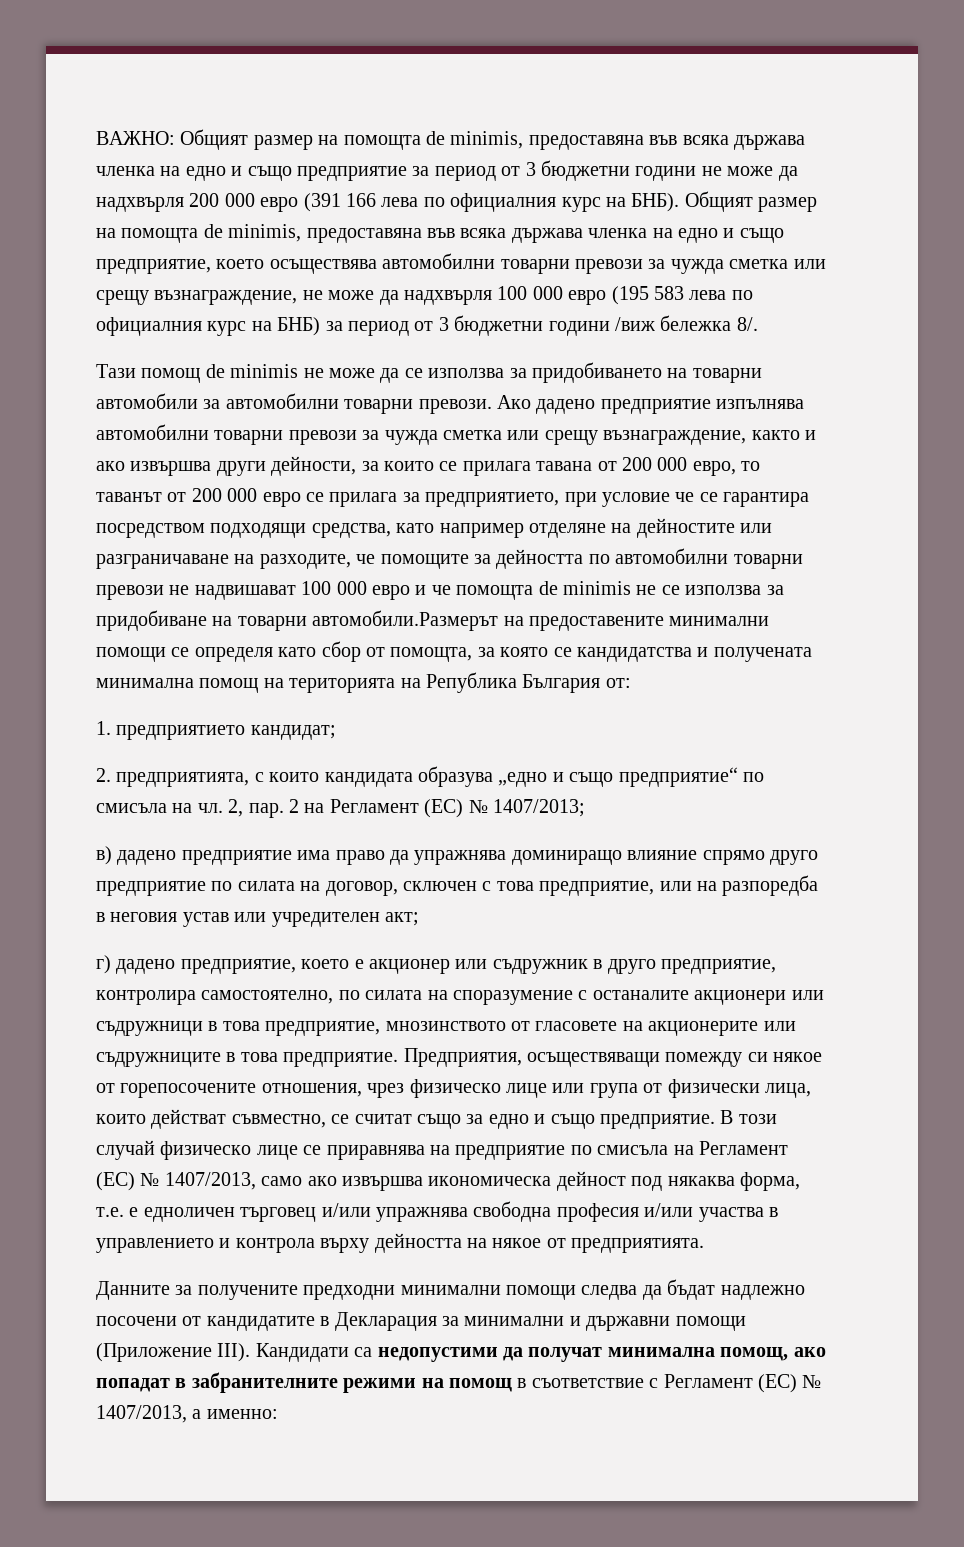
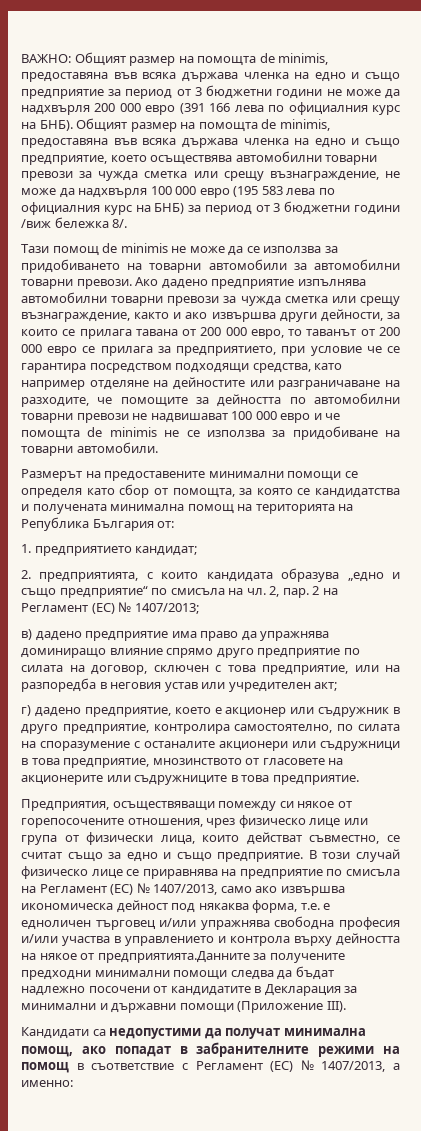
- Ако дадено предприятие изпълнява автомобилни товарни превози за чужда сметка или срещу възнаграждение, както и ако извършва други дейности, за които се прилага тавана от 200 000 евро, то таванът от 200 000 евро се прилага за предприятието, при условие че се гарантира посредством подходящи средства, като например отделяне на дейностите или разграничаване на разходите, че помощите за дейността по автомобилни товарни превози не надвишават 100 000 евро и че помощта de minimis не се използва за придобиване на товарни автомобили.Размерът на предоставените минимални помощи се определя като сбор от помощта, за която се кандидатства и получената минимална помощ на територията на Република България от:
+ Ако дадено предприятие изпълнява автомобилни товарни превози за чужда сметка или срещу възнаграждение, както и ако извършва други дейности, за които се прилага тавана от 200 000 евро, то таванът от 200 000 евро се прилага за предприятието, при условие че се гарантира посредством подходящи средства, като например отделяне на дейностите или разграничаване на разходите, че помощите за дейността по автомобилни товарни превози не надвишават 100 000 евро и че помощта de minimis не се използва за придобиване на товарни автомобили.
+ Размерът на предоставените минимални помощи се определя като сбор от помощта, за която се кандидатства и получената минимална помощ на територията на Република България от:
- г) дадено предприятие, което е акционер или съдружник в друго предприятие, контролира самостоятелно, по силата на споразумение с останалите акционери или съдружници в това предприятие, мнозинството от гласовете на акционерите или съдружниците в това предприятие. Предприятия, осъществяващи помежду си някое от горепосочените отношения, чрез физическо лице или група от физически лица, които действат съвместно, се считат също за едно и също предприятие.
+ г) дадено предприятие, което е акционер или съдружник в друго предприятие, контролира самостоятелно, по силата на споразумение с останалите акционери или съдружници в това предприятие, мнозинството от гласовете на акционерите или съдружниците в това предприятие.
+ Предприятия, осъществяващи помежду си някое от горепосочените отношения, чрез физическо лице или група от физически лица, които действат съвместно, се считат също за едно и също предприятие.
- В този случай физическо лице се приравнява на предприятие по смисъла на Регламент (ЕС) № 1407/2013, само ако извършва икономическа дейност под някаква форма, т.е. е едноличен търговец и/или упражнява свободна професия и/или участва в управлението и контрола върху дейността на някое от предприятията.
- Данните за получените предходни минимални помощи следва да бъдат надлежно посочени от кандидатите в Декларация за минимални и държавни помощи (Приложение ІІІ). Кандидати са недопустими да получат минимална помощ, ако попадат в забранителните режими на помощ в съответствие с Регламент (ЕС) № 1407/2013, а именно:
+ В този случай физическо лице се приравнява на предприятие по смисъла на Регламент (ЕС) № 1407/2013, само ако извършва икономическа дейност под някаква форма, т.е. е едноличен търговец и/или упражнява свободна професия и/или участва в управлението и контрола върху дейността на някое от предприятията.Данните за получените предходни минимални помощи следва да бъдат надлежно посочени от кандидатите в Декларация за минимални и държавни помощи (Приложение ІІІ).
+ Кандидати са недопустими да получат минимална помощ, ако попадат в забранителните режими на помощ в съответствие с Регламент (ЕС) № 1407/2013, а именно:

